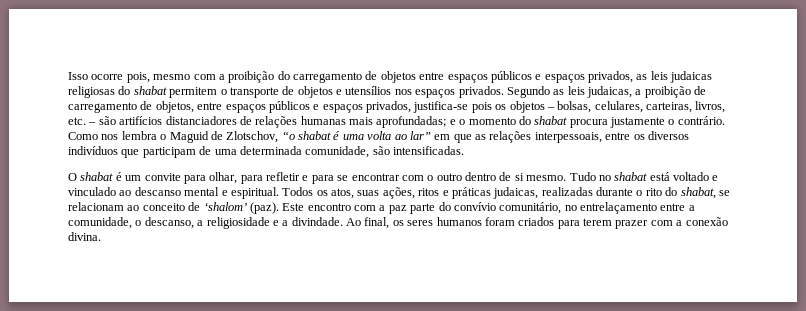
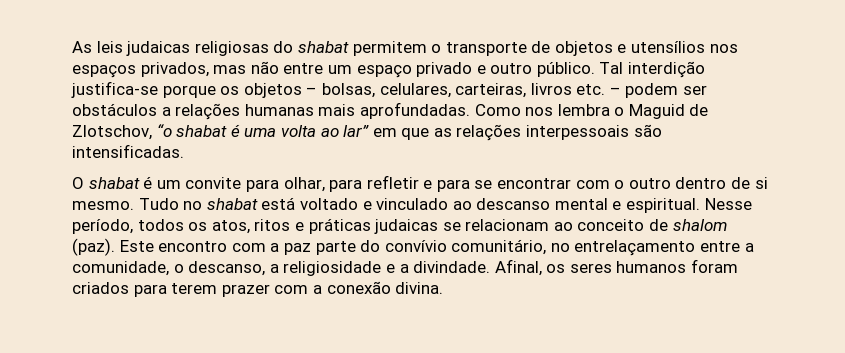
- Isso ocorre pois, mesmo com a proibição do carregamento de objetos entre espaços públicos e espaços privados, as leis judaicas religiosas do shabat permitem o transporte de objetos e utensílios nos espaços privados. Segundo as leis judaicas, a proibição de carregamento de objetos, entre espaços públicos e espaços privados, justifica-se pois os objetos – bolsas, celulares, carteiras, livros, etc. – são artifícios distanciadores de relações humanas mais aprofundadas; e o momento do shabat procura justamente o contrário.
+ As leis judaicas religiosas do shabat permitem o transporte de objetos e utensílios nos espaços privados, mas não entre um espaço privado e outro público. Tal interdição justifica-se porque os objetos – bolsas, celulares, carteiras, livros etc. – podem ser obstáculos a relações humanas mais aprofundadas.
- Como nos lembra o Maguid de Zlotschov, “o shabat é uma volta ao lar” em que as relações interpessoais, entre os diversos indivíduos que participam de uma determinada comunidade, são intensificadas.
+ Como nos lembra o Maguid de Zlotschov, “o shabat é uma volta ao lar” em que as relações interpessoais são intensificadas.
- Todos os atos, suas ações, ritos e práticas judaicas, realizadas durante o rito do shabat, se relacionam ao conceito de ‘shalom’ (paz).
+ Nesse período, todos os atos, ritos e práticas judaicas se relacionam ao conceito de shalom (paz).
- Ao final, os seres humanos foram criados para terem prazer com a conexão divina.
+ Afinal, os seres humanos foram criados para terem prazer com a conexão divina.

